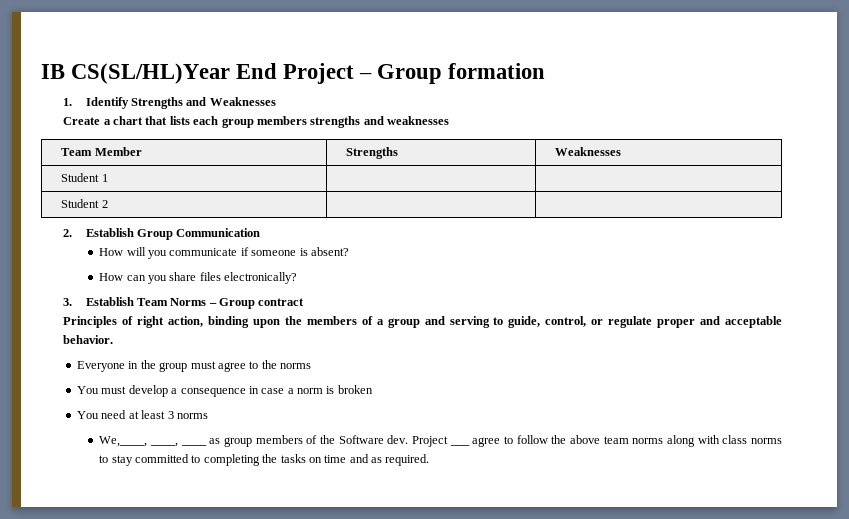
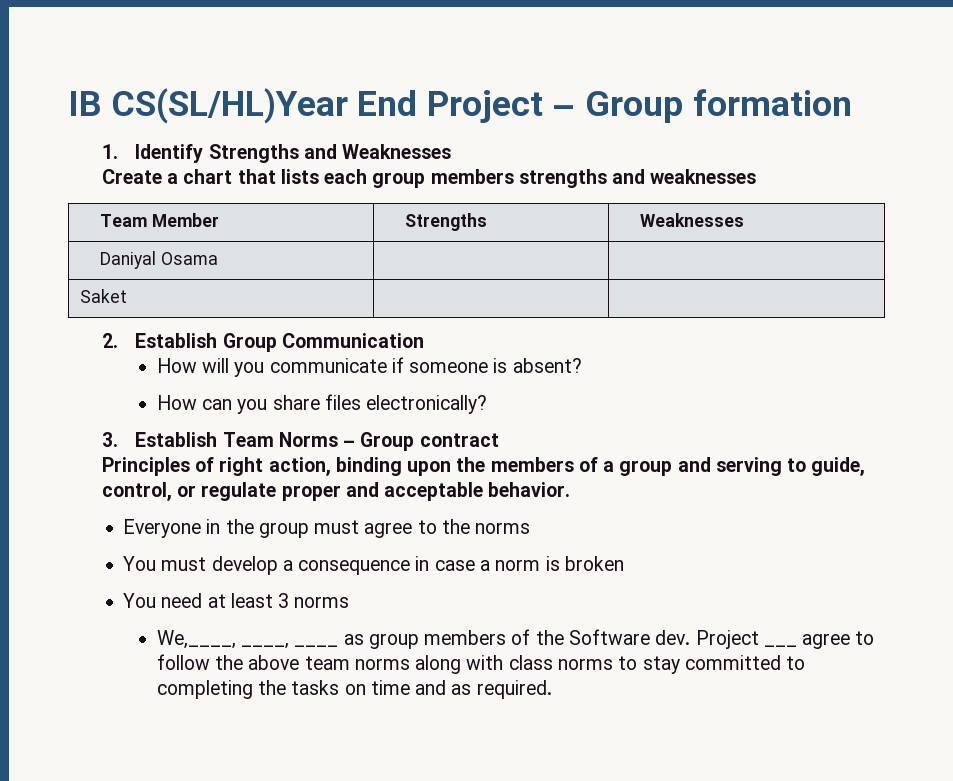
- Student 1 | |
- Student 2 | |
+ Daniyal Osama | |
+ Saket | |

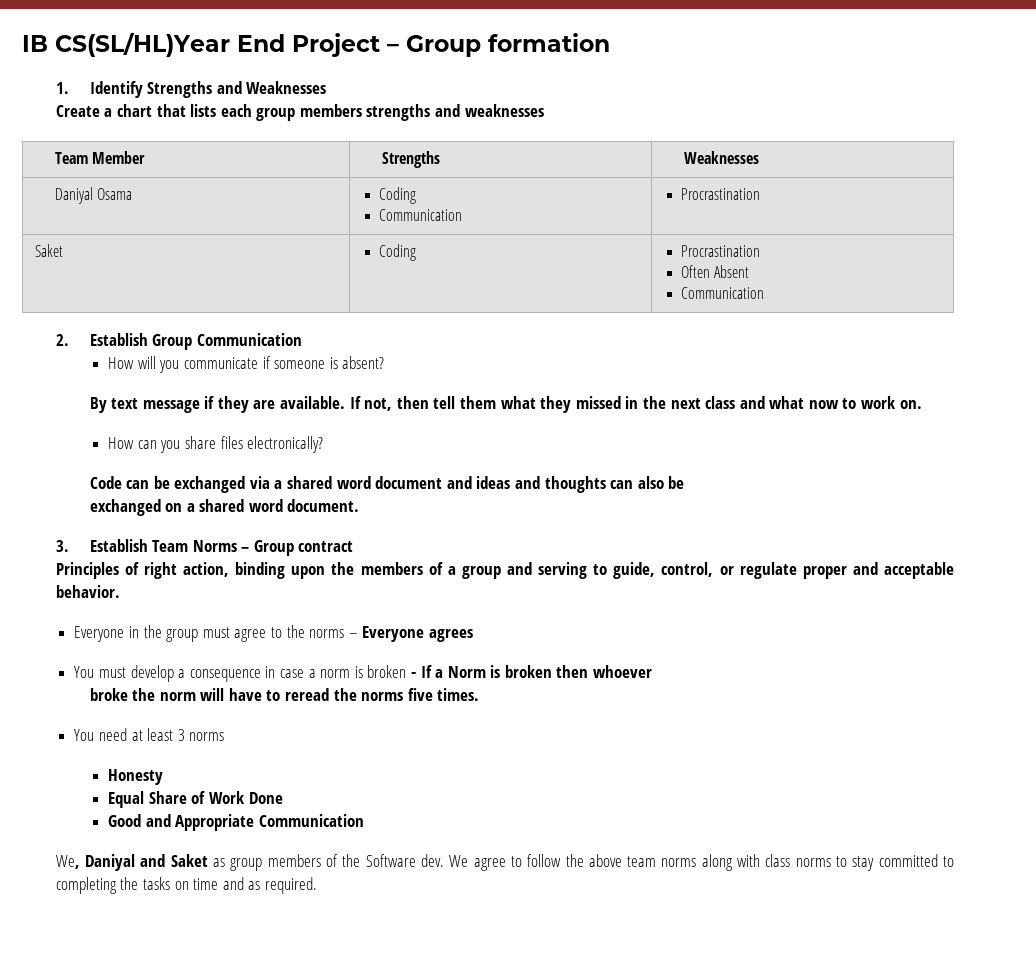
- Daniyal Osama | |
- Saket | |
+ Daniyal Osama | Coding
+ Communication | Procrastination
+ Saket | Coding | Procrastination
+ Often Absent
+ Communication
+ By text message if they are available. If not, then tell them what they missed in the next class and what now to work on.
+ Code can be exchanged via a shared word document and ideas and thoughts can also be
+ exchanged on a shared word document.
- Everyone in the group must agree to the norms
+ Everyone in the group must agree to the norms – Everyone agrees
- You must develop a consequence in case a norm is broken
+ You must develop a consequence in case a norm is broken - If a Norm is broken then whoever
+ broke the norm will have to reread the norms five times.
- We,____, ____, ____ as group members of the Software dev.
+ Honesty
+ Equal Share of Work Done
+ Good and Appropriate Communication
+ We, Daniyal and Saket as group members of the Software dev.
- Project ___ agree to follow the above team norms along with class norms to stay committed to completing the tasks on time and as required.
+ We agree to follow the above team norms along with class norms to stay committed to completing the tasks on time and as required.

